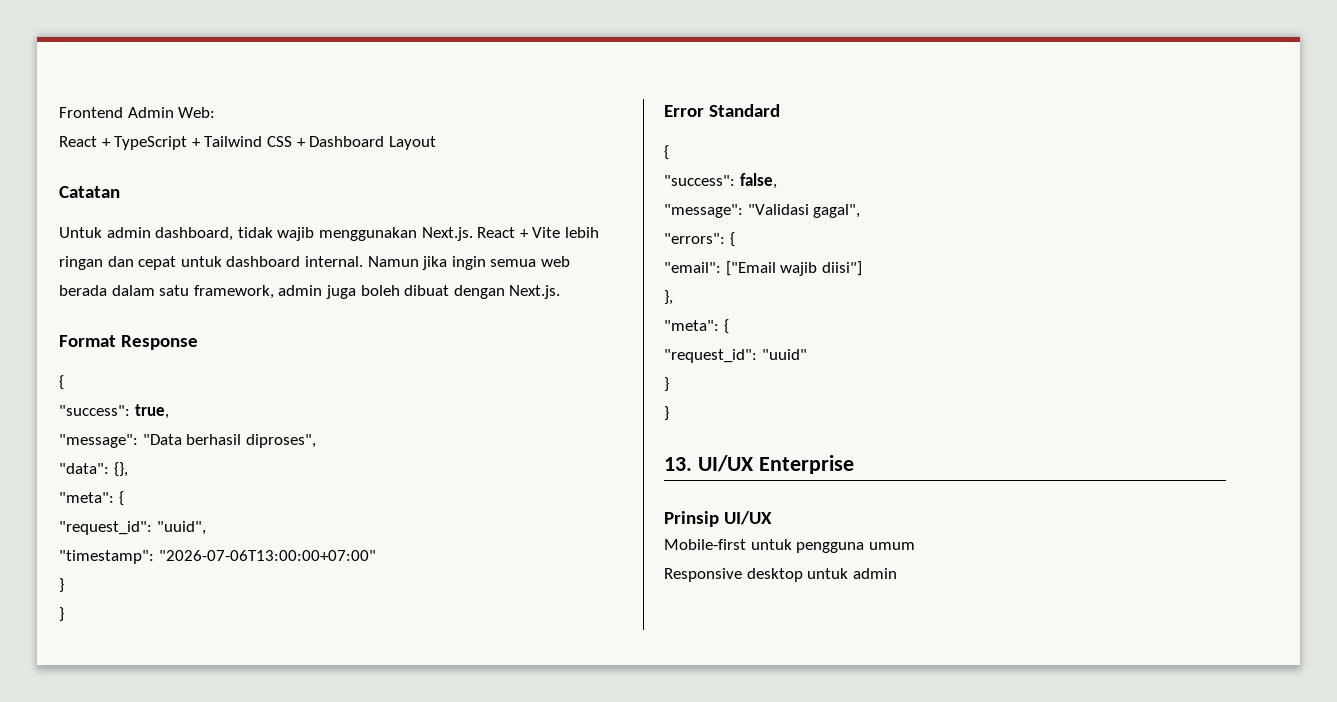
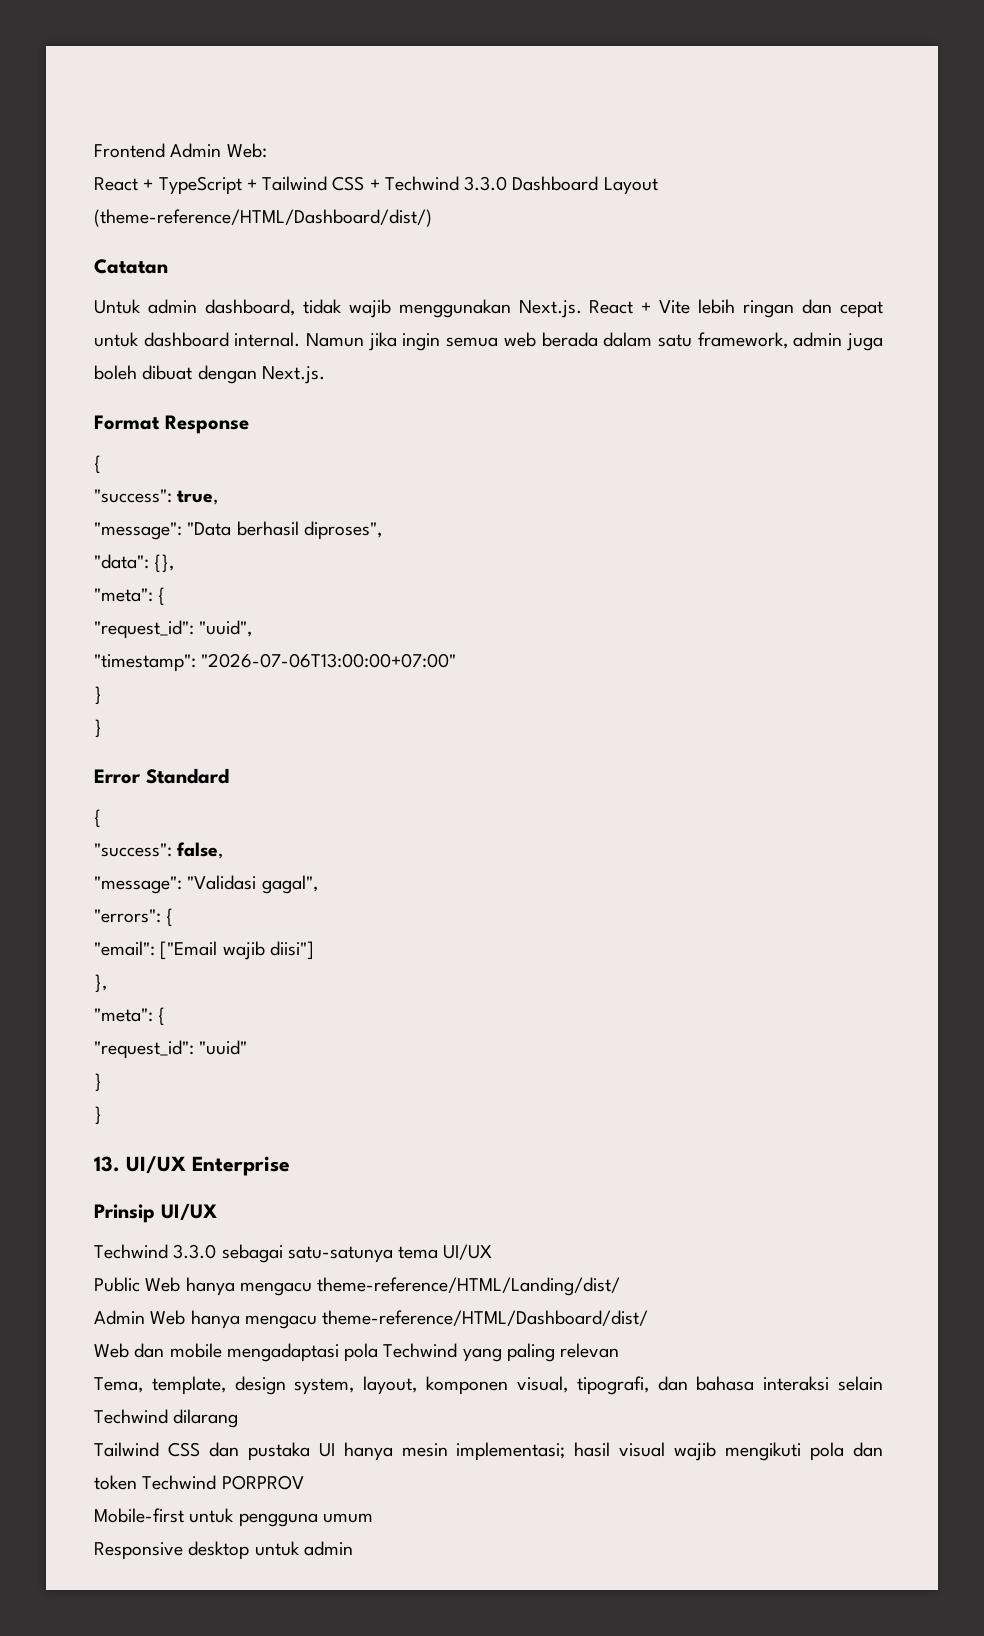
- React + TypeScript + Tailwind CSS + Dashboard Layout
+ React + TypeScript + Tailwind CSS + Techwind 3.3.0 Dashboard Layout (theme-reference/HTML/Dashboard/dist/)
+ Techwind 3.3.0 sebagai satu-satunya tema UI/UX
+ Public Web hanya mengacu theme-reference/HTML/Landing/dist/
+ Admin Web hanya mengacu theme-reference/HTML/Dashboard/dist/
+ Web dan mobile mengadaptasi pola Techwind yang paling relevan
+ Tema, template, design system, layout, komponen visual, tipografi, dan bahasa interaksi selain Techwind dilarang
+ Tailwind CSS dan pustaka UI hanya mesin implementasi; hasil visual wajib mengikuti pola dan token Techwind PORPROV

